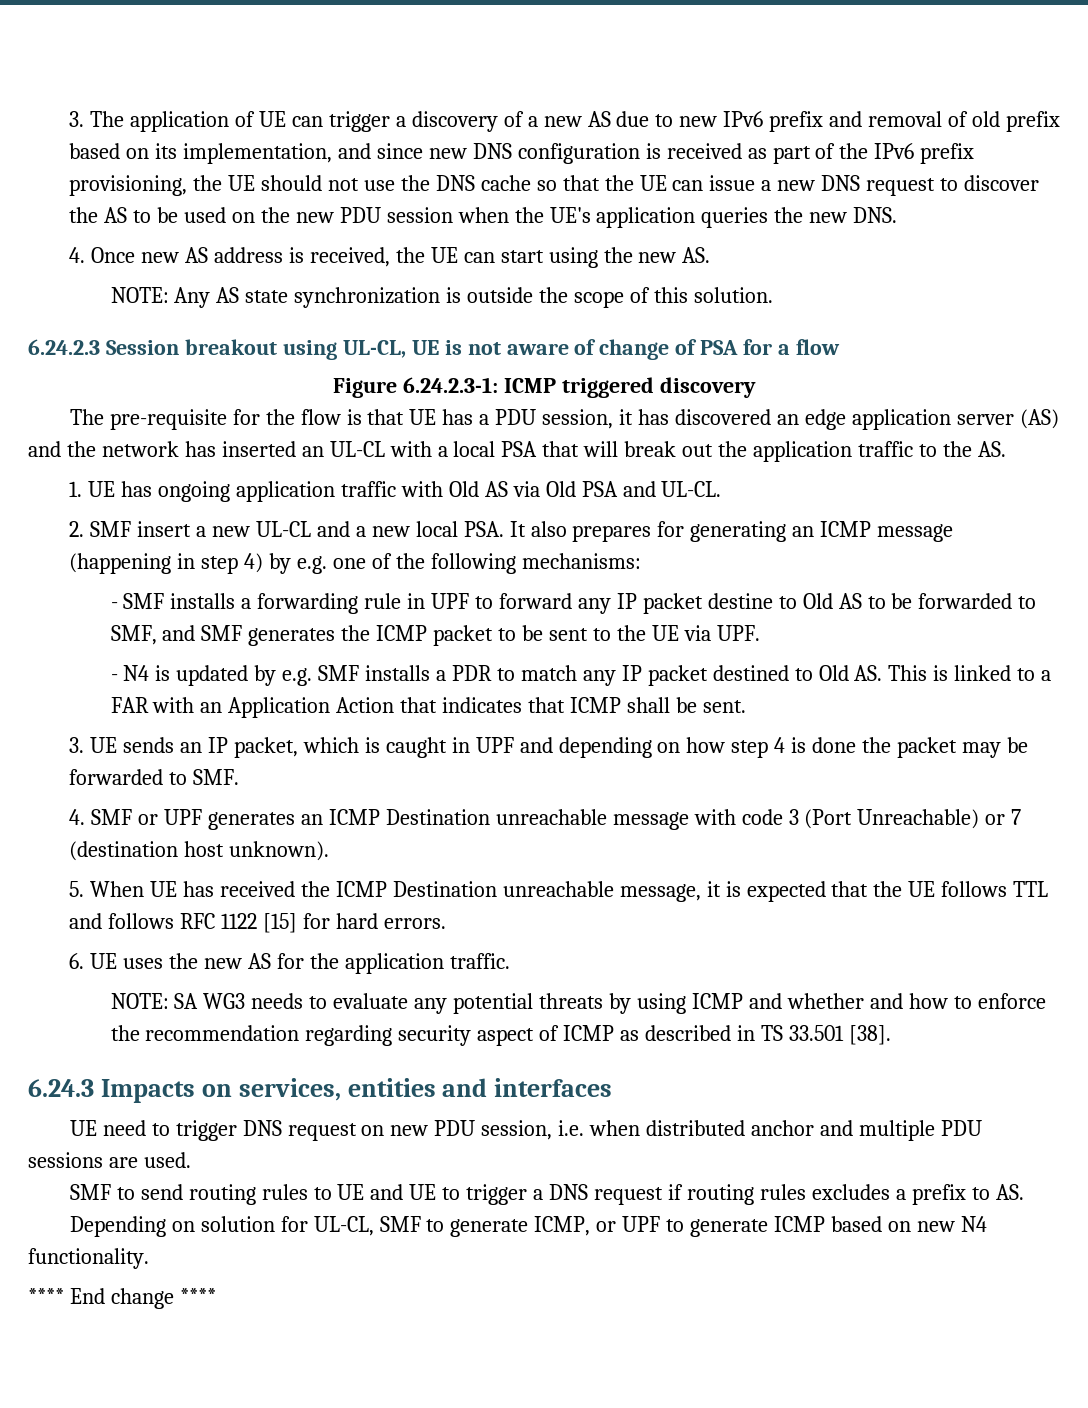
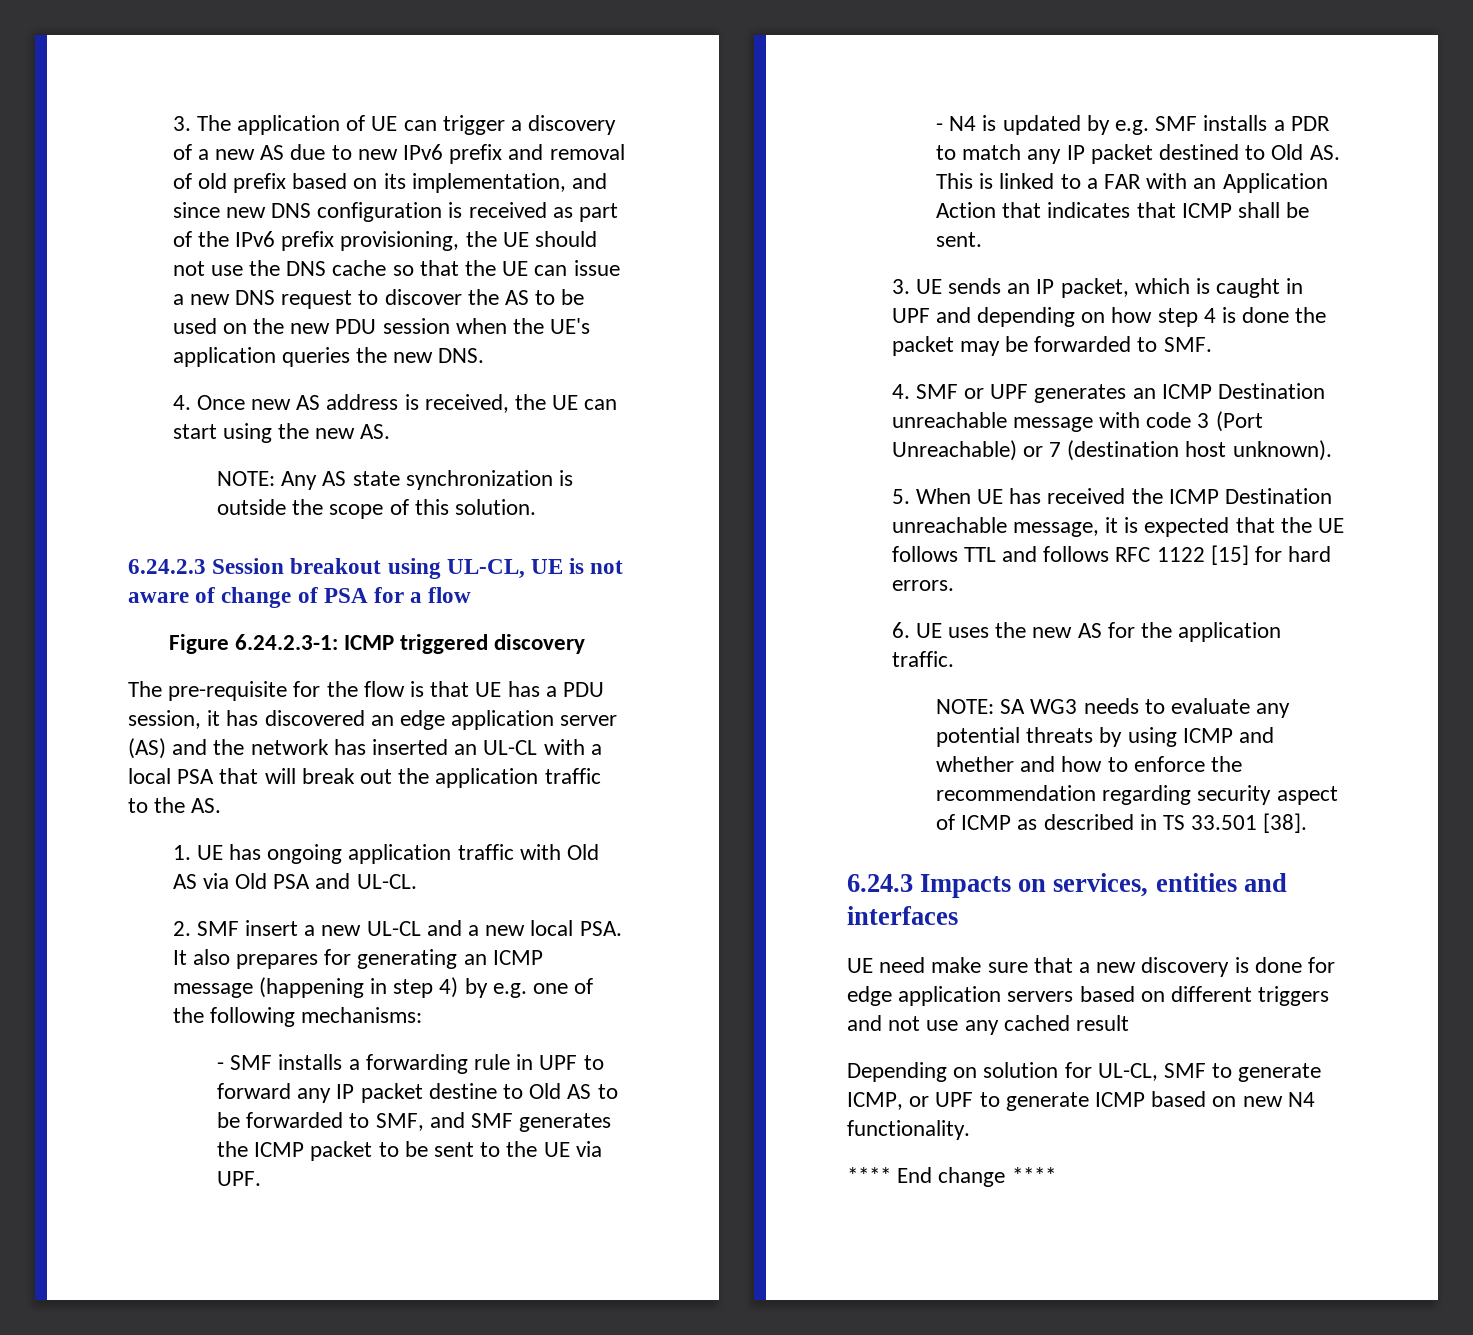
- UE need to trigger DNS request on new PDU session, i.e. when distributed anchor and multiple PDU sessions are used.
- SMF to send routing rules to UE and UE to trigger a DNS request if routing rules excludes a prefix to AS.
+ UE need make sure that a new discovery is done for edge application servers based on different triggers and not use any cached result

